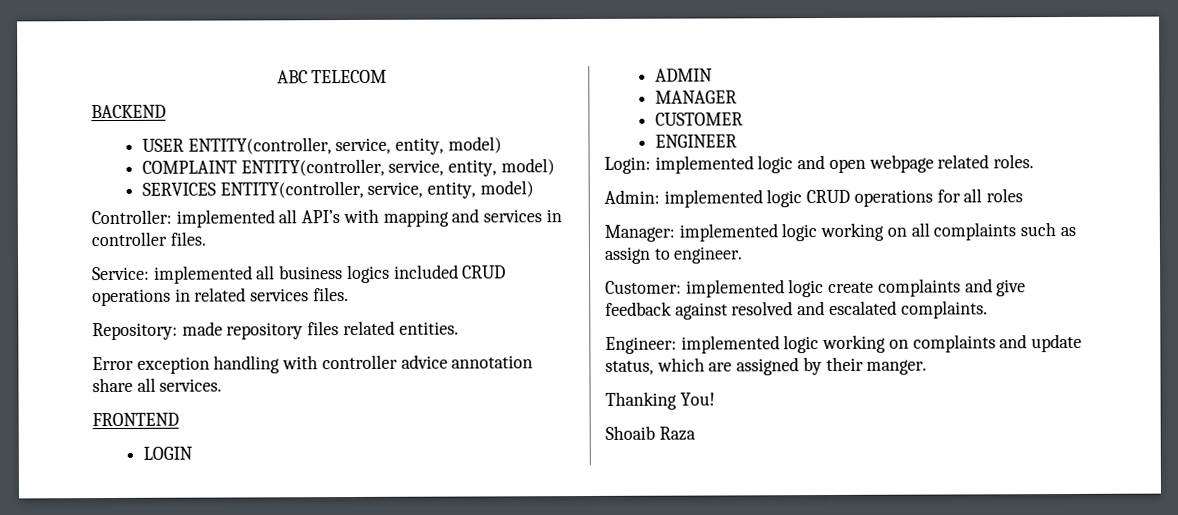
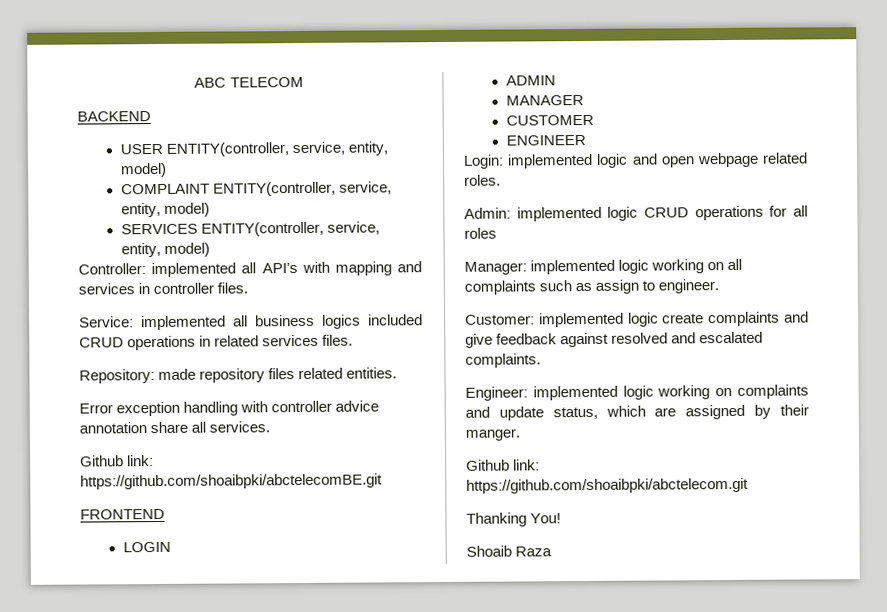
+ Github link: https://github.com/shoaibpki/abctelecomBE.git
+ Github link: https://github.com/shoaibpki/abctelecom.git

